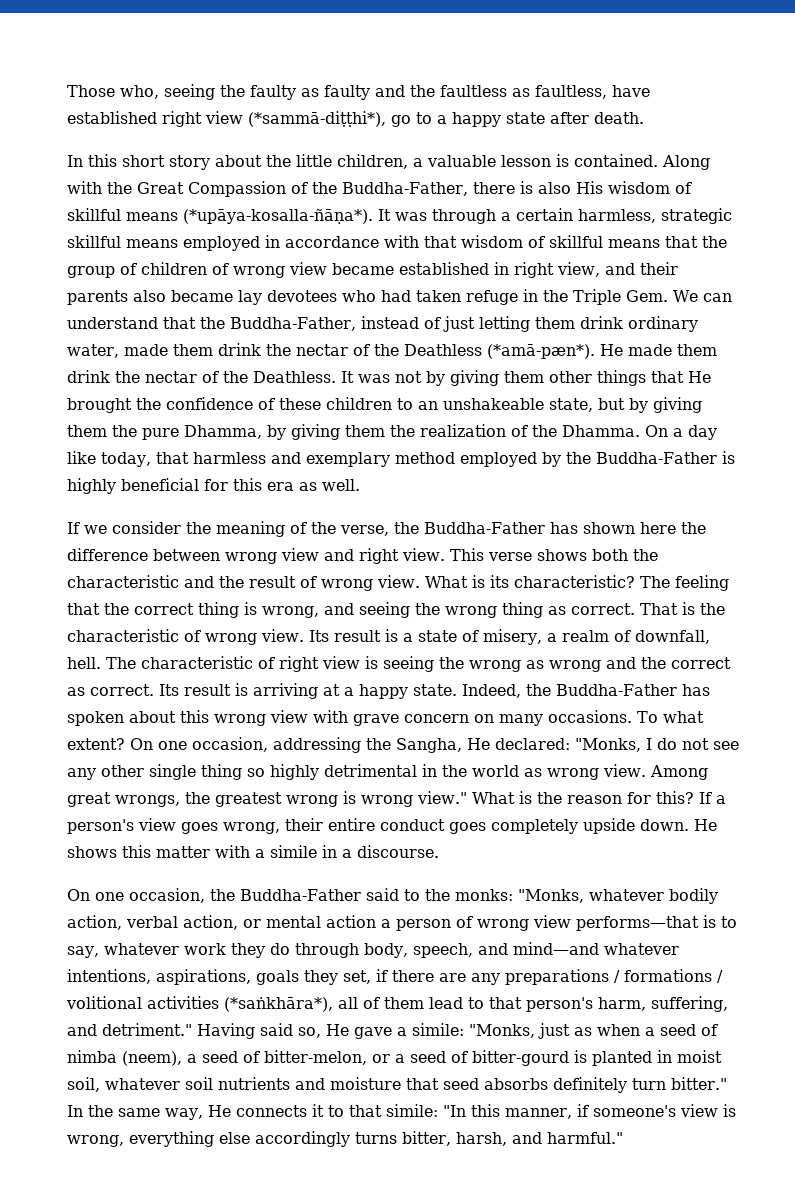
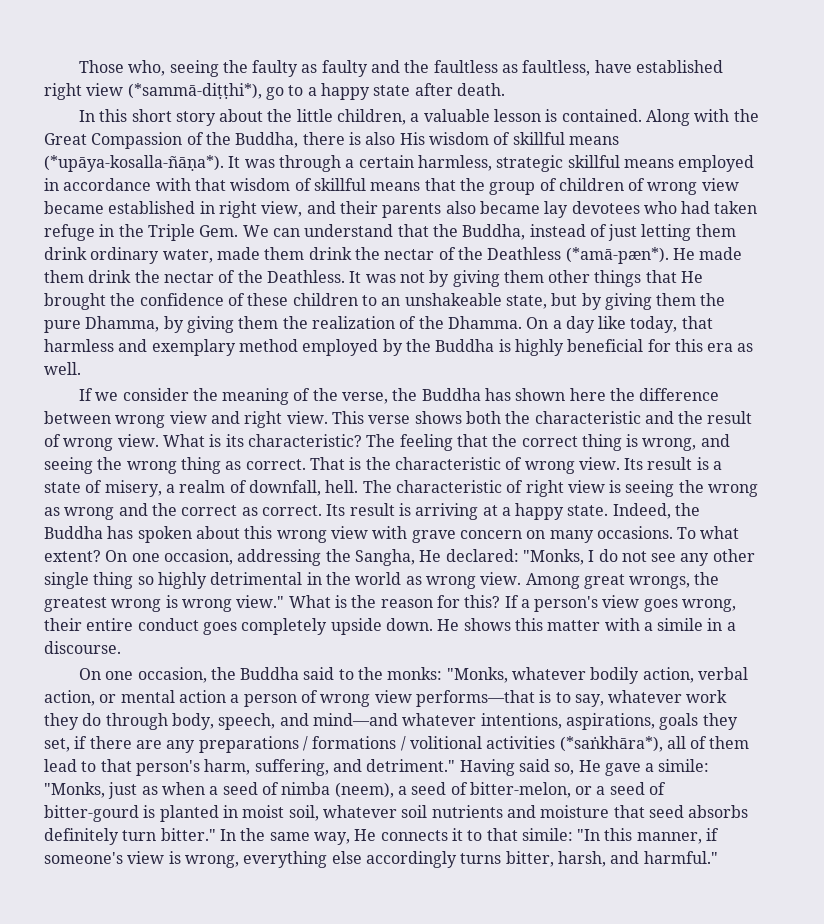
- Along with the Great Compassion of the Buddha-Father, there is also His wisdom of skillful means (*upāya-kosalla-ñāṇa*).
+ Along with the Great Compassion of the Buddha, there is also His wisdom of skillful means (*upāya-kosalla-ñāṇa*).
- It was through a certain harmless, strategic skillful means employed in accordance with that wisdom of skillful means that the group of children of wrong view became established in right view, and their parents also became lay devotees who had taken refuge in the Triple Gem. We can understand that the Buddha-Father, instead of just letting them drink ordinary water, made them drink the nectar of the Deathless (*amā-pæn*).
+ It was through a certain harmless, strategic skillful means employed in accordance with that wisdom of skillful means that the group of children of wrong view became established in right view, and their parents also became lay devotees who had taken refuge in the Triple Gem. We can understand that the Buddha, instead of just letting them drink ordinary water, made them drink the nectar of the Deathless (*amā-pæn*).
- On a day like today, that harmless and exemplary method employed by the Buddha-Father is highly beneficial for this era as well.
+ On a day like today, that harmless and exemplary method employed by the Buddha is highly beneficial for this era as well.
- If we consider the meaning of the verse, the Buddha-Father has shown here the difference between wrong view and right view.
+ If we consider the meaning of the verse, the Buddha has shown here the difference between wrong view and right view.
- Indeed, the Buddha-Father has spoken about this wrong view with grave concern on many occasions.
+ Indeed, the Buddha has spoken about this wrong view with grave concern on many occasions.
- On one occasion, the Buddha-Father said to the monks:
+ On one occasion, the Buddha said to the monks:

